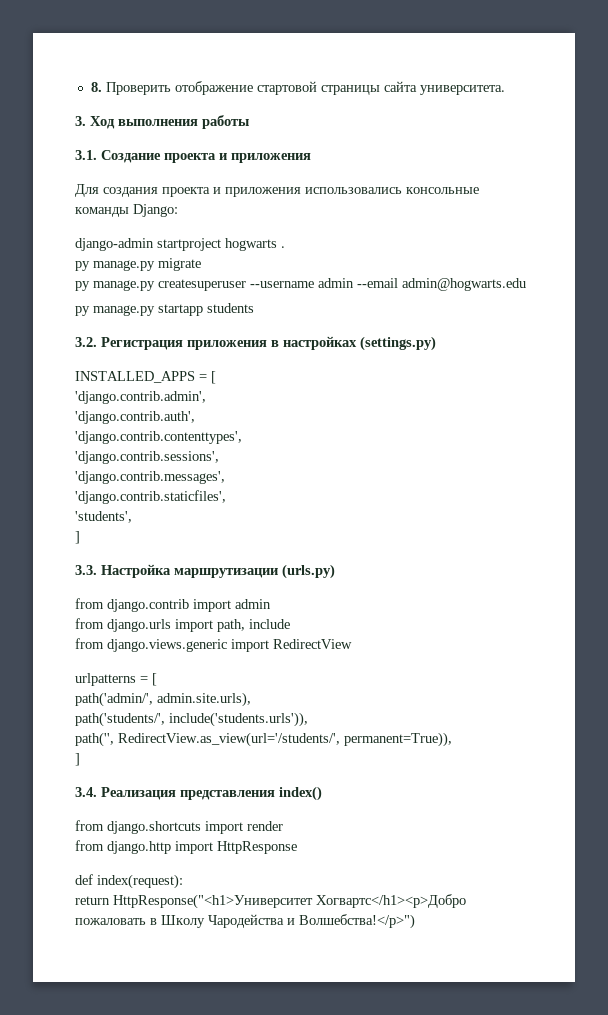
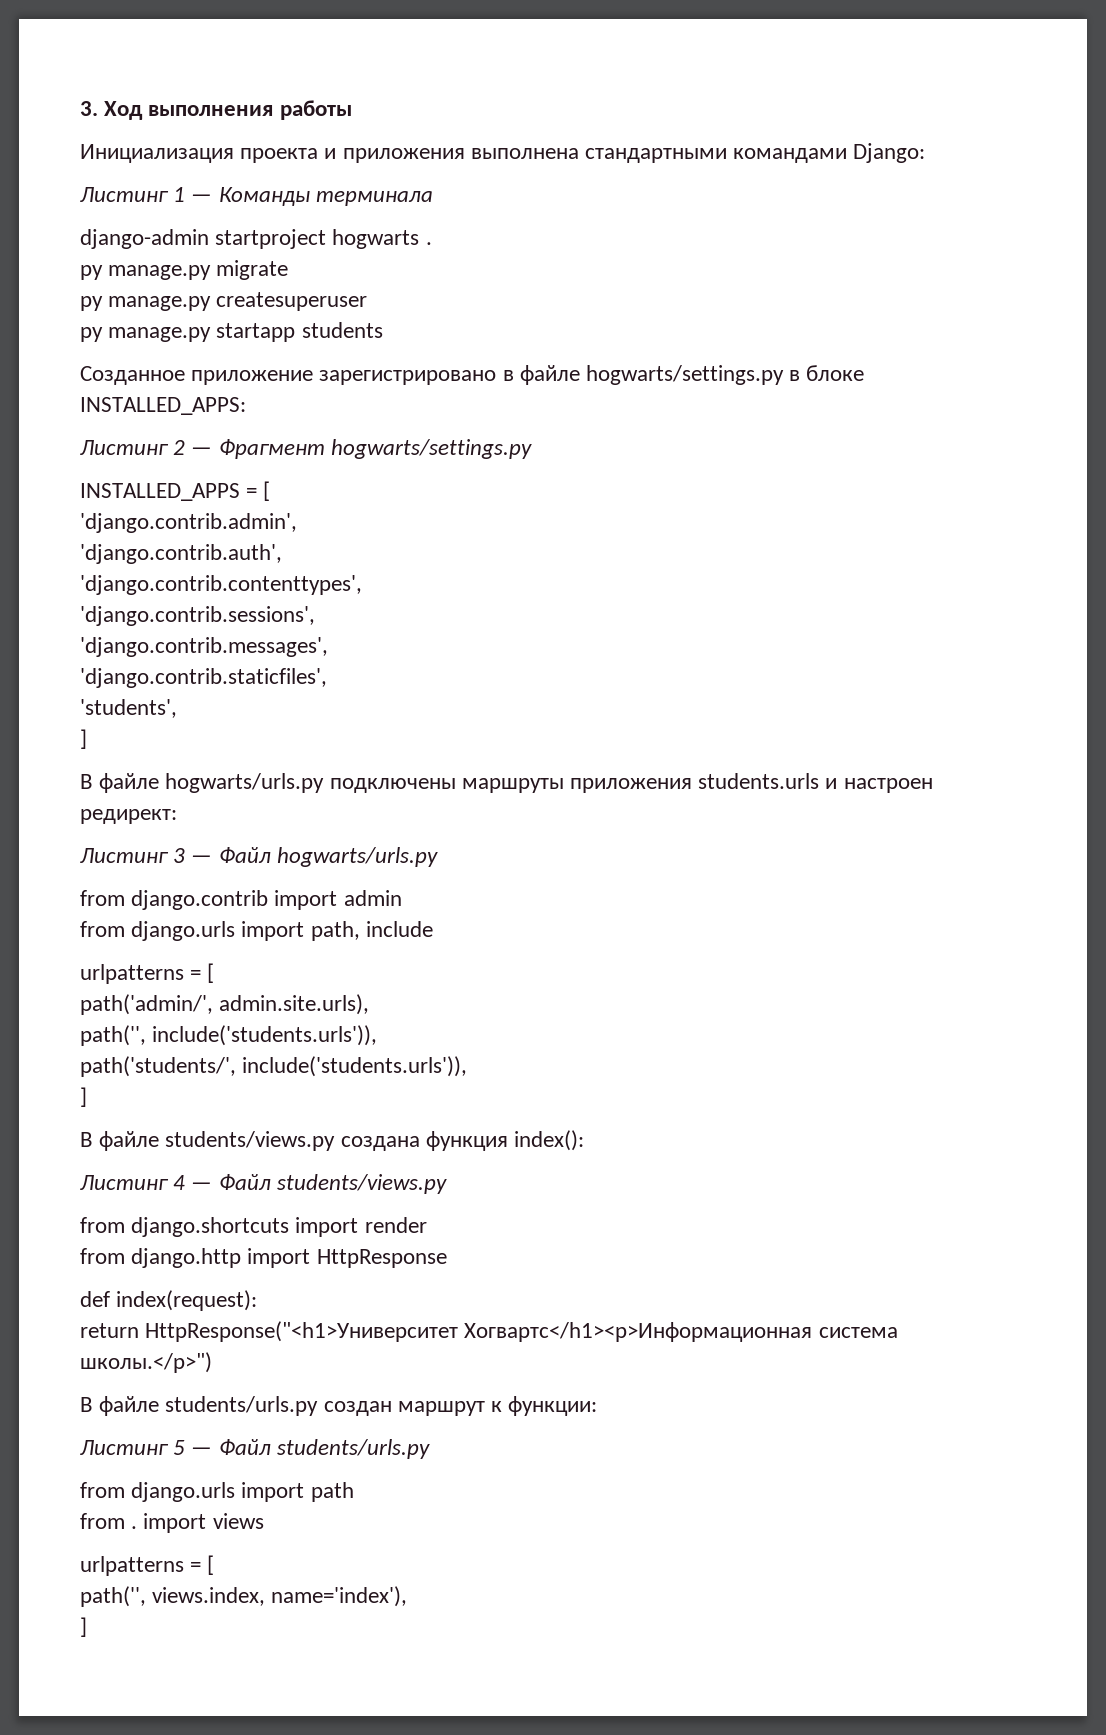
- 8. Проверить отображение стартовой страницы сайта университета.
- 3.1. Создание проекта и приложения
- Для создания проекта и приложения использовались консольные команды Django:
+ Инициализация проекта и приложения выполнена стандартными командами Django:
+ Листинг 1 — Команды терминала
- py manage.py createsuperuser --username admin --email admin@hogwarts.edu
+ py manage.py createsuperuser
- 3.2. Регистрация приложения в настройках (settings.py)
+ Созданное приложение зарегистрировано в файле hogwarts/settings.py в блоке INSTALLED_APPS:
+ Листинг 2 — Фрагмент hogwarts/settings.py
- 3.3. Настройка маршрутизации (urls.py)
+ В файле hogwarts/urls.py подключены маршруты приложения students.urls и настроен редирект:
+ Листинг 3 — Файл hogwarts/urls.py
- from django.views.generic import RedirectView
+ path('', include('students.urls')),
  path('students/', include('students.urls')),
- path('', RedirectView.as_view(url='/students/', permanent=True)),
  ]
- 3.4. Реализация представления index()
+ В файле students/views.py создана функция index():
+ Листинг 4 — Файл students/views.py
- return HttpResponse("<h1>Университет Хогвартс</h1><p>Добро пожаловать в Школу Чародейства и Волшебства!</p>")
+ return HttpResponse("<h1>Университет Хогвартс</h1><p>Информационная система школы.</p>")
+ В файле students/urls.py создан маршрут к функции:
+ Листинг 5 — Файл students/urls.py
+ from django.urls import path
+ from . import views
+ urlpatterns = [
+ path('', views.index, name='index'),
+ ]

